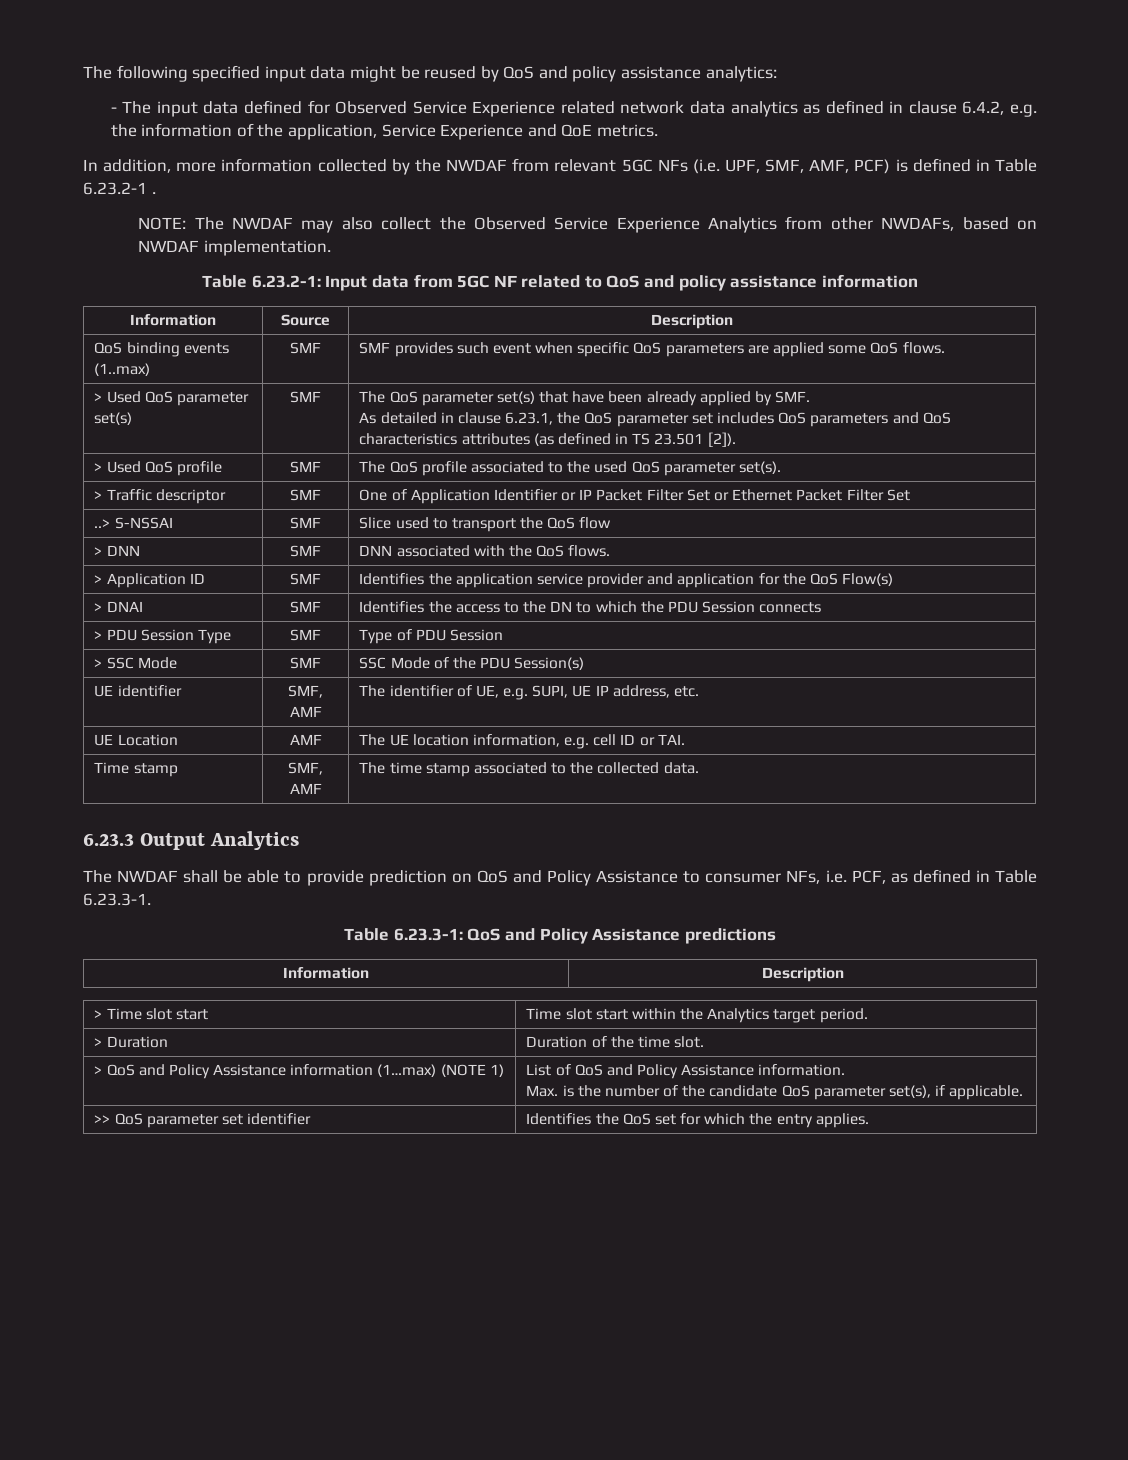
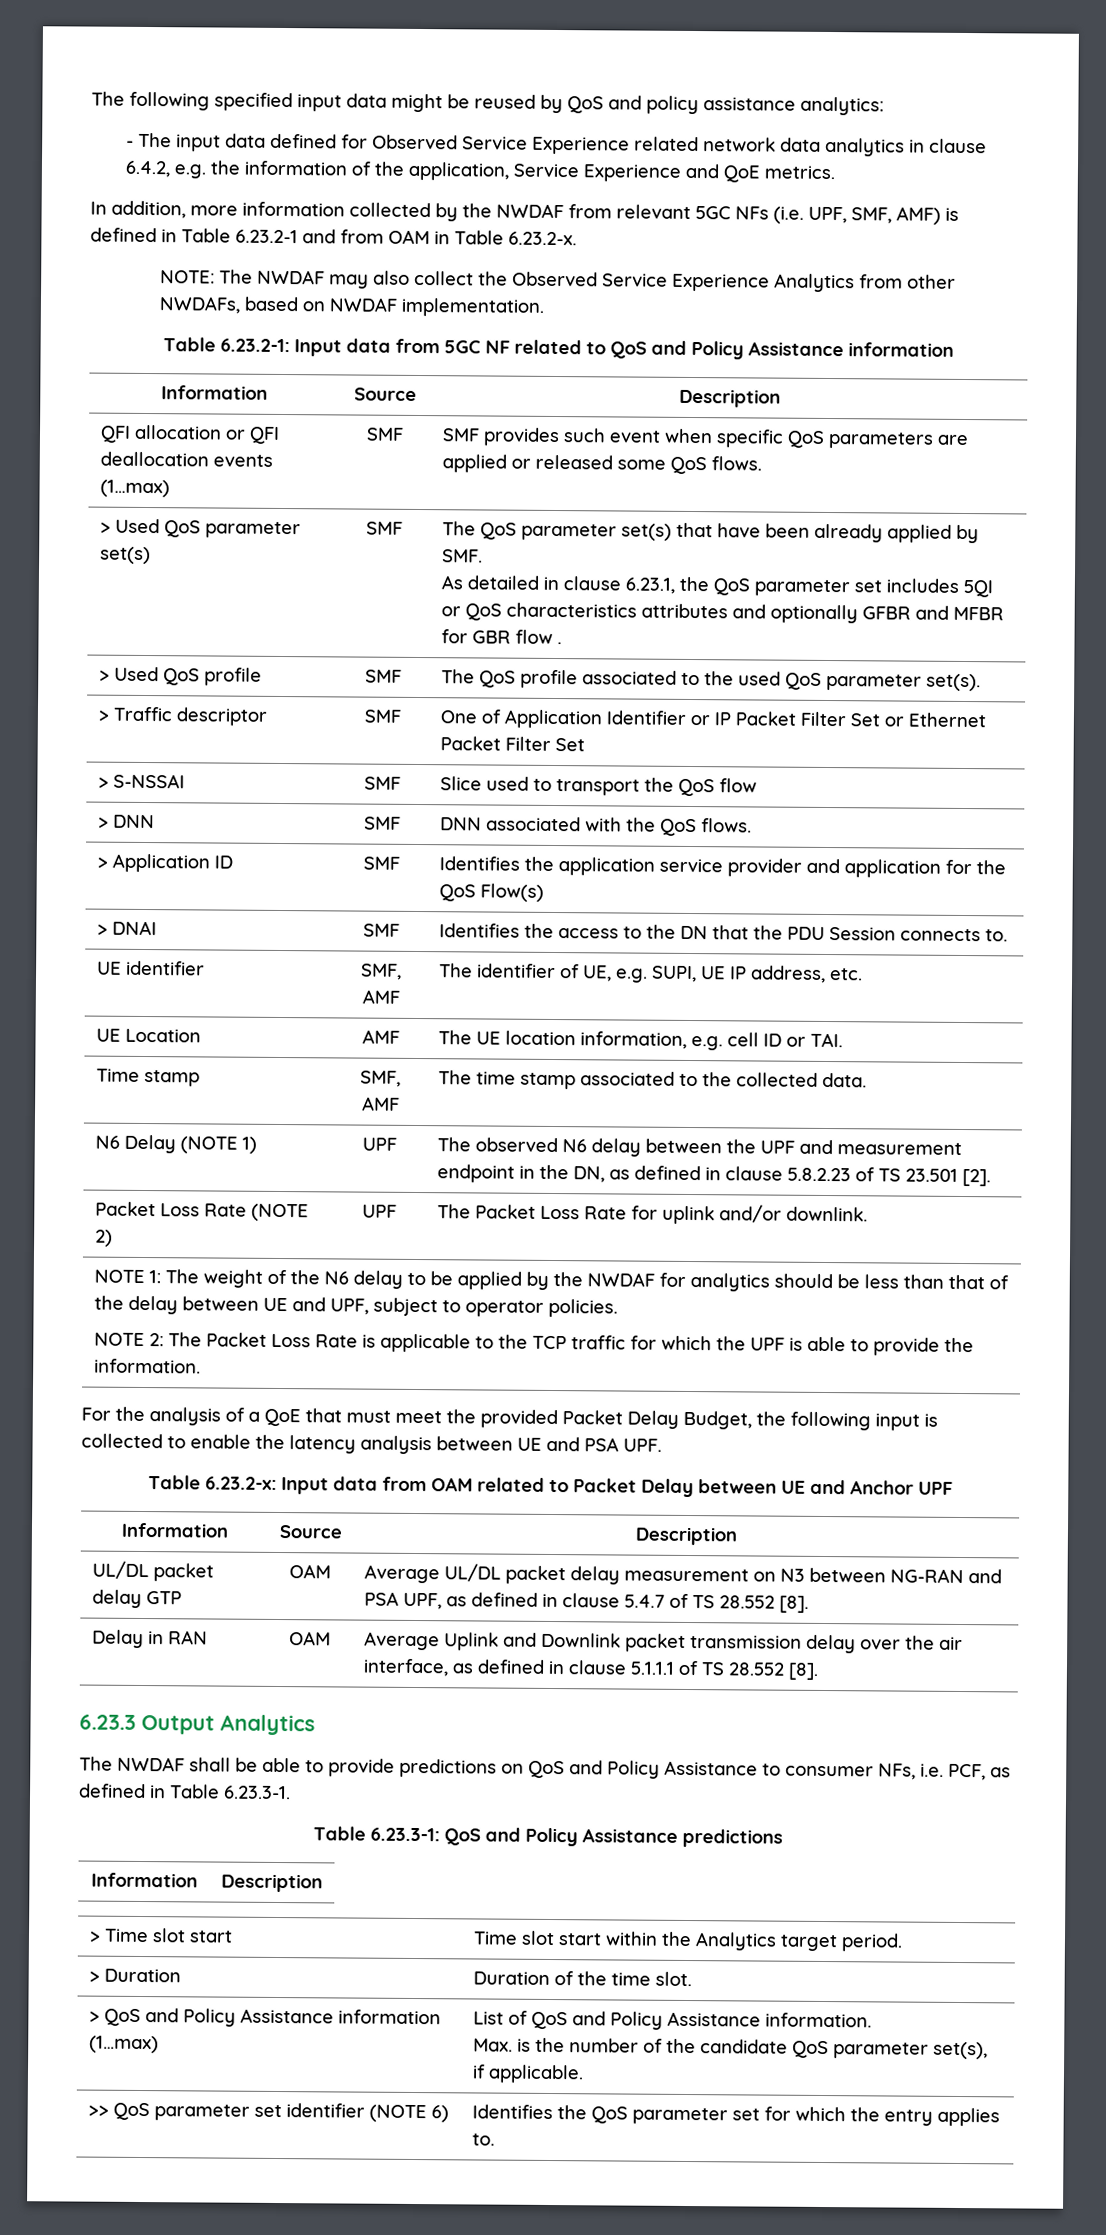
- - The input data defined for Observed Service Experience related network data analytics as defined in clause 6.4.2, e.g. the information of the application, Service Experience and QoE metrics.
+ - The input data defined for Observed Service Experience related network data analytics in clause 6.4.2, e.g. the information of the application, Service Experience and QoE metrics.
- In addition, more information collected by the NWDAF from relevant 5GC NFs (i.e. UPF, SMF, AMF, PCF) is defined in Table 6.23.2-1 .
+ In addition, more information collected by the NWDAF from relevant 5GC NFs (i.e. UPF, SMF, AMF) is defined in Table 6.23.2-1 and from OAM in Table 6.23.2-x.
- Table 6.23.2-1: Input data from 5GC NF related to QoS and policy assistance information
+ Table 6.23.2-1: Input data from 5GC NF related to QoS and Policy Assistance information
- QoS binding events (1..max) | SMF | SMF provides such event when specific QoS parameters are applied some QoS flows.
+ QFI allocation or QFI deallocation events (1…max) | SMF | SMF provides such event when specific QoS parameters are applied or released some QoS flows.
- As detailed in clause 6.23.1, the QoS parameter set includes QoS parameters and QoS characteristics attributes (as defined in TS 23.501 [2]).
+ As detailed in clause 6.23.1, the QoS parameter set includes 5QI or QoS characteristics attributes and optionally GFBR and MFBR for GBR flow .
- ..> S-NSSAI | SMF | Slice used to transport the QoS flow
+ > S-NSSAI | SMF | Slice used to transport the QoS flow
- > DNAI | SMF | Identifies the access to the DN to which the PDU Session connects
- > PDU Session Type | SMF | Type of PDU Session
- > SSC Mode | SMF | SSC Mode of the PDU Session(s)
+ > DNAI | SMF | Identifies the access to the DN that the PDU Session connects to.
+ N6 Delay (NOTE 1) | UPF | The observed N6 delay between the UPF and measurement endpoint in the DN, as defined in clause 5.8.2.23 of TS 23.501 [2].
+ Packet Loss Rate (NOTE 2) | UPF | The Packet Loss Rate for uplink and/or downlink.
+ NOTE 1: The weight of the N6 delay to be applied by the NWDAF for analytics should be less than that of the delay between UE and UPF, subject to operator policies.
+ NOTE 2: The Packet Loss Rate is applicable to the TCP traffic for which the UPF is able to provide the information.
+ For the analysis of a QoE that must meet the provided Packet Delay Budget, the following input is collected to enable the latency analysis between UE and PSA UPF.
+ Table 6.23.2-x: Input data from OAM related to Packet Delay between UE and Anchor UPF
+ Information | Source | Description
+ UL/DL packet delay GTP | OAM | Average UL/DL packet delay measurement on N3 between NG-RAN and PSA UPF, as defined in clause 5.4.7 of TS 28.552 [8].
+ Delay in RAN | OAM | Average Uplink and Downlink packet transmission delay over the air interface, as defined in clause 5.1.1.1 of TS 28.552 [8].
- The NWDAF shall be able to provide prediction on QoS and Policy Assistance to consumer NFs, i.e. PCF, as defined in Table 6.23.3-1.
+ The NWDAF shall be able to provide predictions on QoS and Policy Assistance to consumer NFs, i.e. PCF, as defined in Table 6.23.3-1.
- > QoS and Policy Assistance information (1…max) (NOTE 1) | List of QoS and Policy Assistance information.
+ > QoS and Policy Assistance information (1…max) | List of QoS and Policy Assistance information.
- >> QoS parameter set identifier | Identifies the QoS set for which the entry applies.
+ >> QoS parameter set identifier (NOTE 6) | Identifies the QoS parameter set for which the entry applies to.

